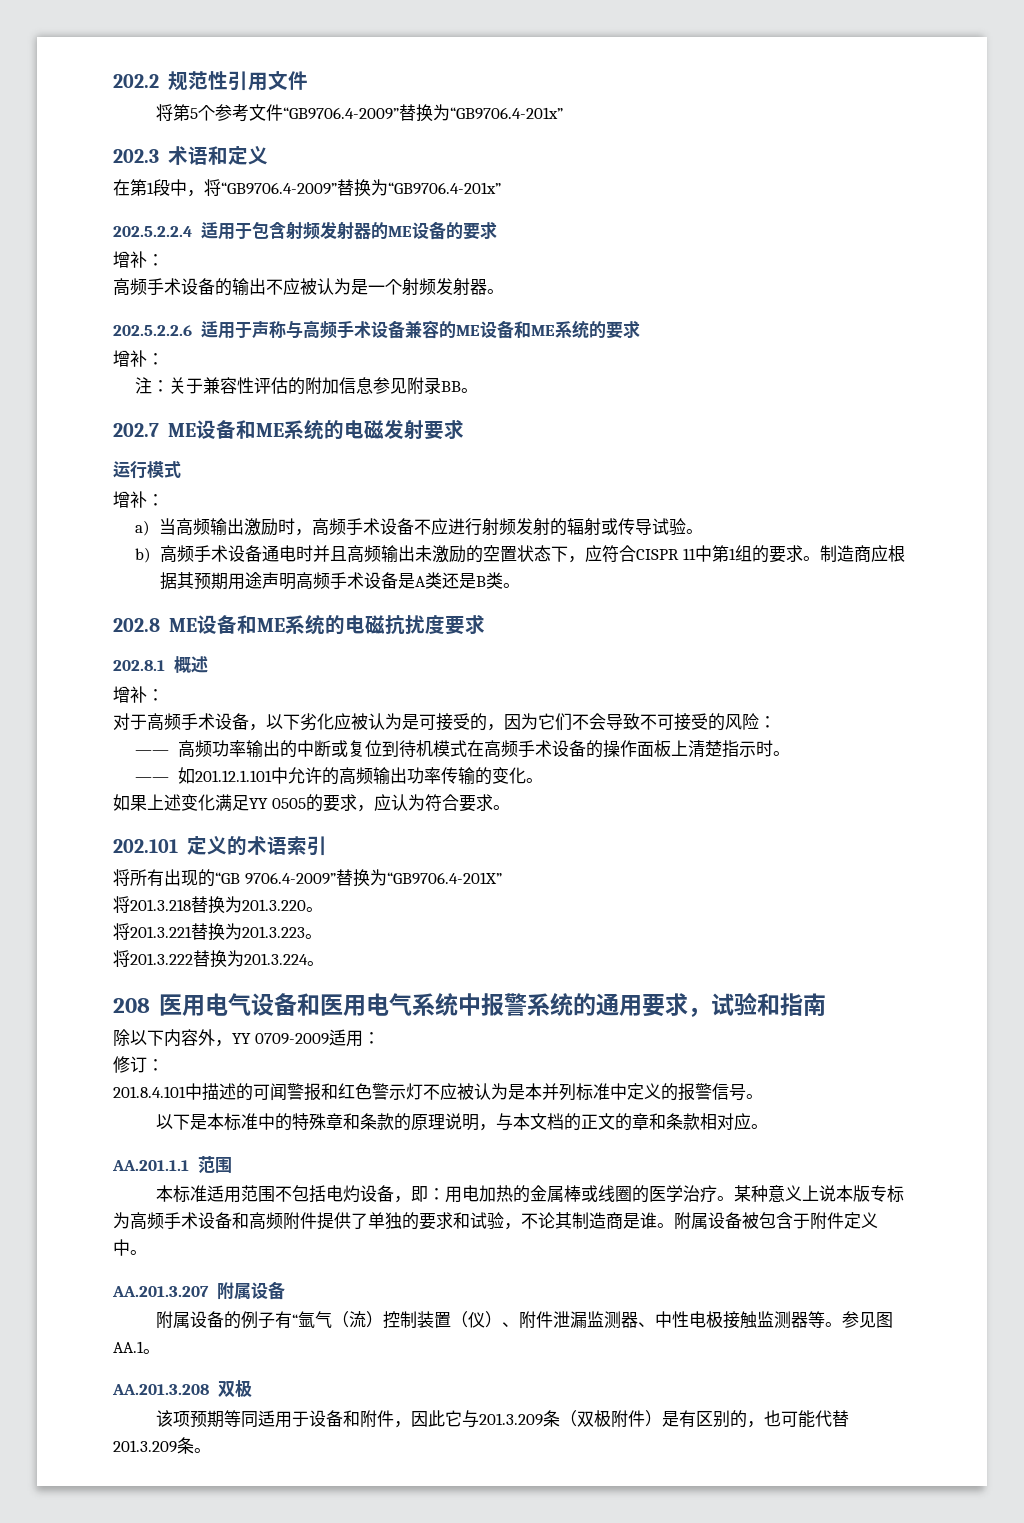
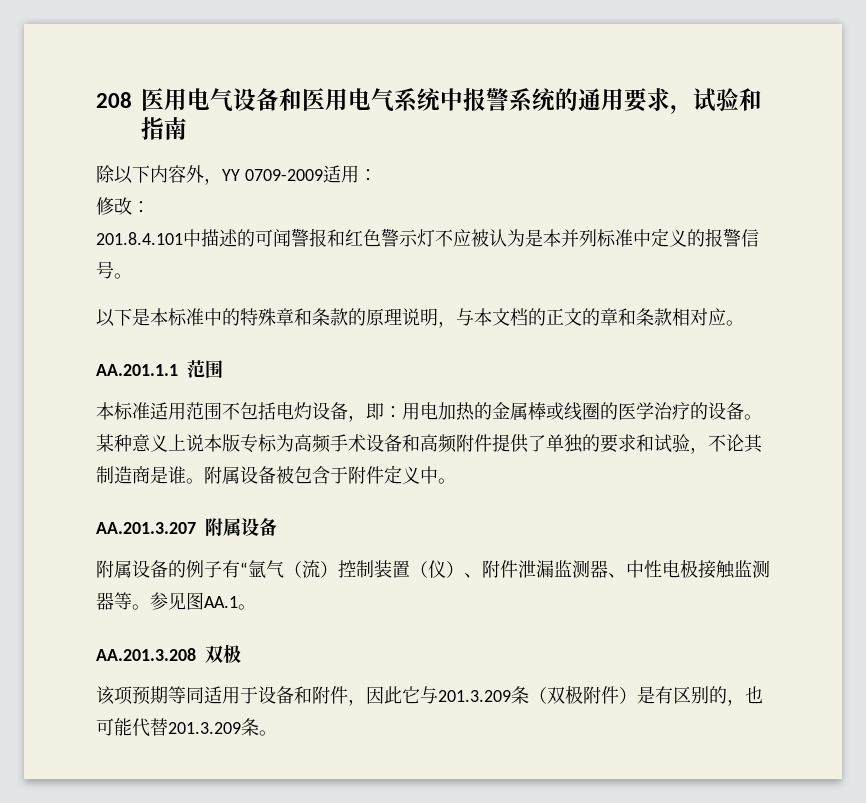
- 202.2规范性引用文件
- 将第5个参考文件“GB9706.4-2009”替换为“GB9706.4-201x”
- 202.3术语和定义
- 在第1段中，将“GB9706.4-2009”替换为“GB9706.4-201x”
- 202.5.2.2.4适用于包含射频发射器的ME设备的要求
- 增补：
- 高频手术设备的输出不应被认为是一个射频发射器。
- 202.5.2.2.6适用于声称与高频手术设备兼容的ME设备和ME系统的要求
- 增补：
- 注：关于兼容性评估的附加信息参见附录BB。
- 202.7 ME设备和ME系统的电磁发射要求
- 运行模式
- 增补：
- a)当高频输出激励时，高频手术设备不应进行射频发射的辐射或传导试验。
- b)高频手术设备通电时并且高频输出未激励的空置状态下，应符合CISPR 11中第1组的要求。制造商应根据其预期用途声明高频手术设备是A类还是B类。
- 202.8 ME设备和ME系统的电磁抗扰度要求
- 202.8.1概述
- 增补：
- 对于高频手术设备，以下劣化应被认为是可接受的，因为它们不会导致不可接受的风险：
- ——高频功率输出的中断或复位到待机模式在高频手术设备的操作面板上清楚指示时。
- ——如201.12.1.101中允许的高频输出功率传输的变化。
- 如果上述变化满足YY 0505的要求，应认为符合要求。
- 202.101定义的术语索引
- 将所有出现的“GB 9706.4-2009”替换为“GB9706.4-201X”
- 将201.3.218替换为201.3.220。
- 将201.3.221替换为201.3.223。
- 将201.3.222替换为201.3.224。
- 修订：
+ 修改：
- 本标准适用范围不包括电灼设备，即：用电加热的金属棒或线圈的医学治疗。
+ 本标准适用范围不包括电灼设备，即：用电加热的金属棒或线圈的医学治疗的设备。

